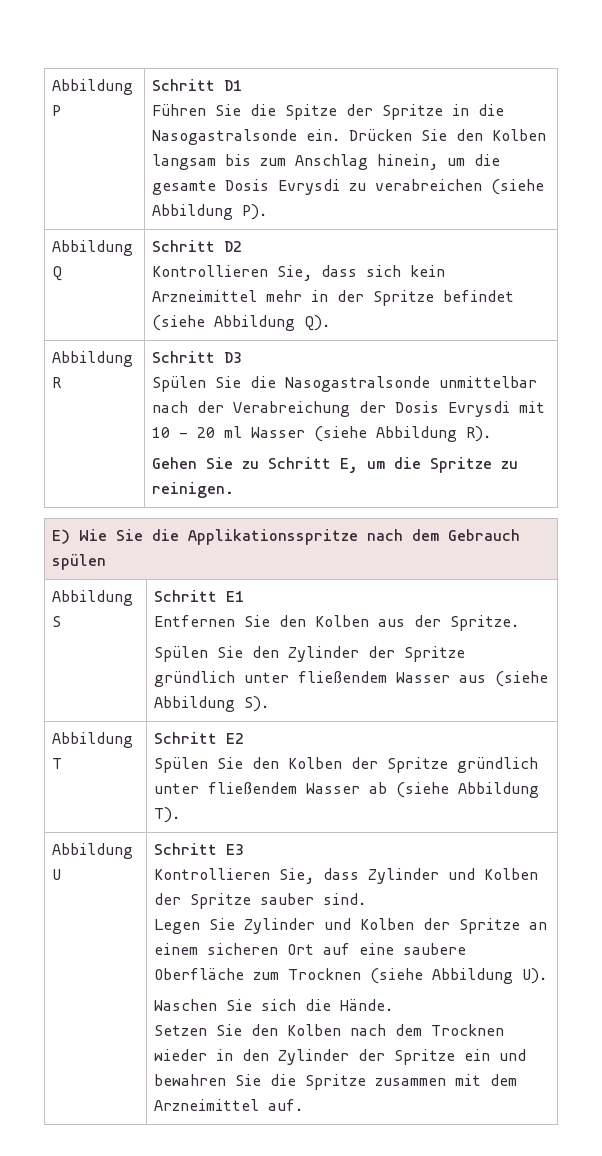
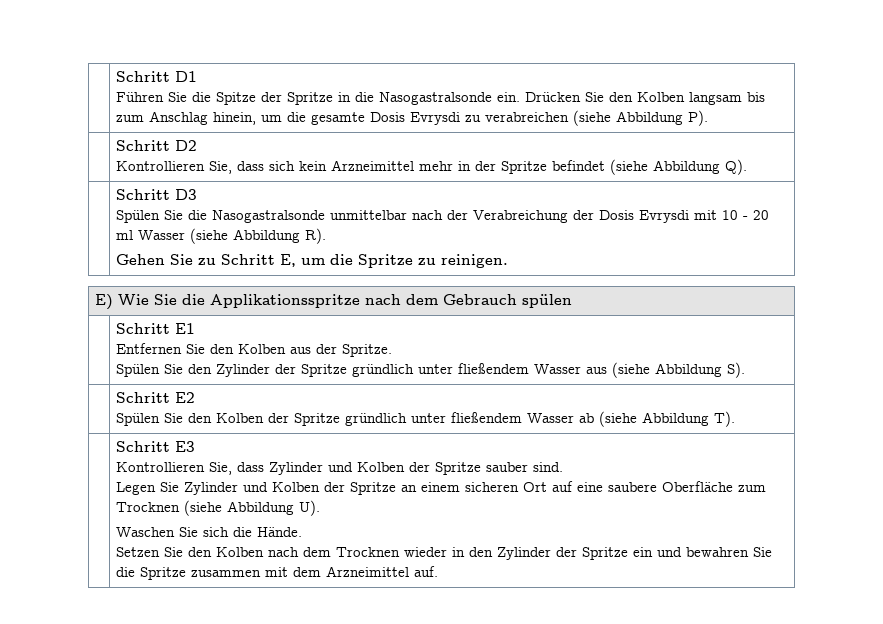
- Abbildung P | Schritt D1
+ | Schritt D1
- Abbildung Q | Schritt D2
+ | Schritt D2
- Abbildung R | Schritt D3
+ | Schritt D3
- Abbildung S | Schritt E1
+ | Schritt E1
- Abbildung T | Schritt E2
+ | Schritt E2
- Abbildung U

